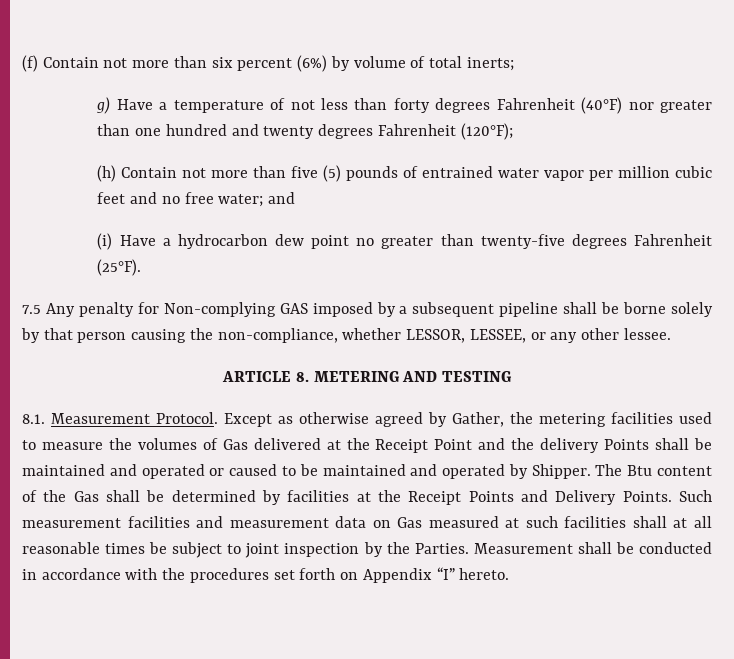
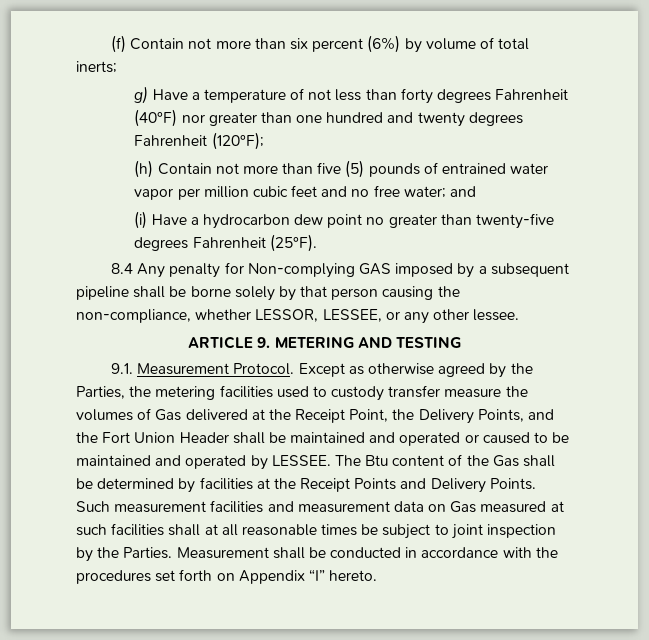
- 7.5 Any penalty for Non-complying GAS imposed by a subsequent pipeline shall be borne solely by that person causing the non-compliance, whether LESSOR, LESSEE, or any other lessee.
+ 8.4 Any penalty for Non-complying GAS imposed by a subsequent pipeline shall be borne solely by that person causing the non-compliance, whether LESSOR, LESSEE, or any other lessee.
- ARTICLE 8. METERING AND TESTING
+ ARTICLE 9. METERING AND TESTING
- 8.1. Measurement Protocol.
+ 9.1. Measurement Protocol.
- Except as otherwise agreed by Gather, the metering facilities used to measure the volumes of Gas delivered at the Receipt Point and the delivery Points shall be maintained and operated or caused to be maintained and operated by Shipper.
+ Except as otherwise agreed by the Parties, the metering facilities used to custody transfer measure the volumes of Gas delivered at the Receipt Point, the Delivery Points, and the Fort Union Header shall be maintained and operated or caused to be maintained and operated by LESSEE.

